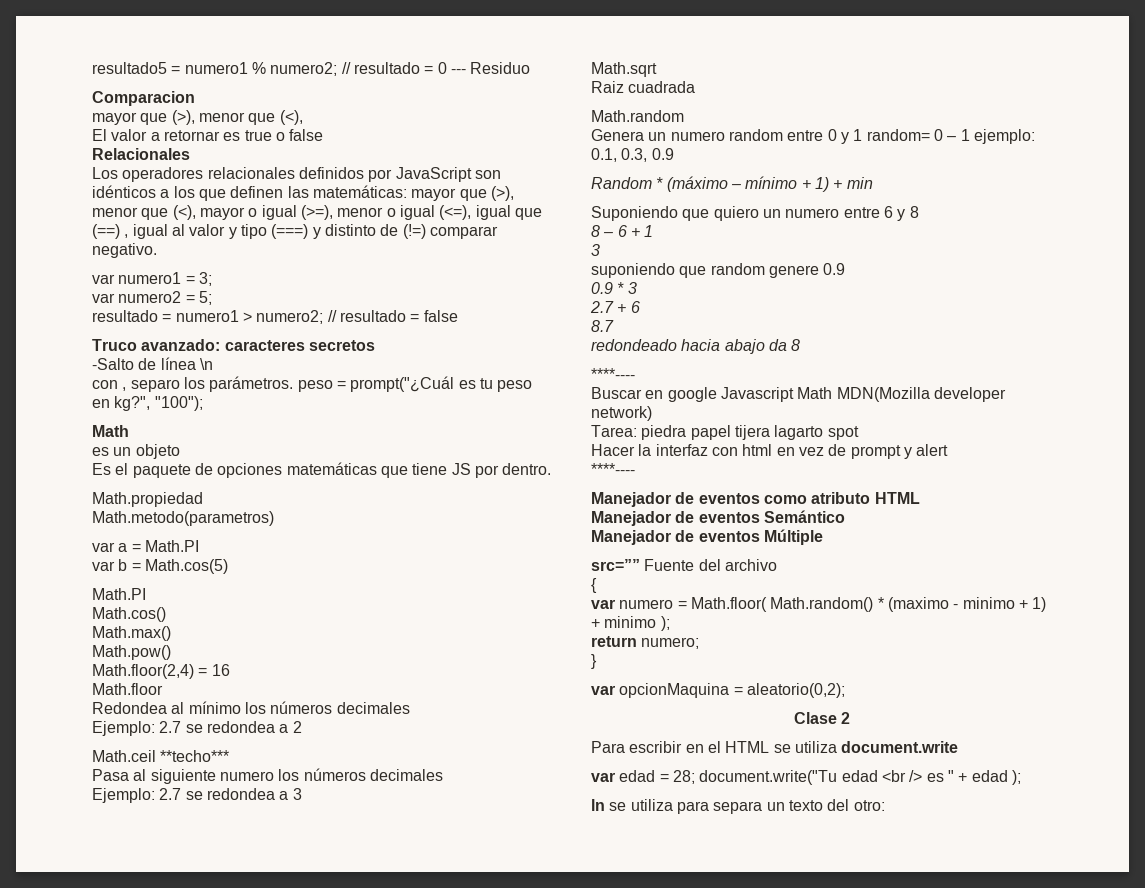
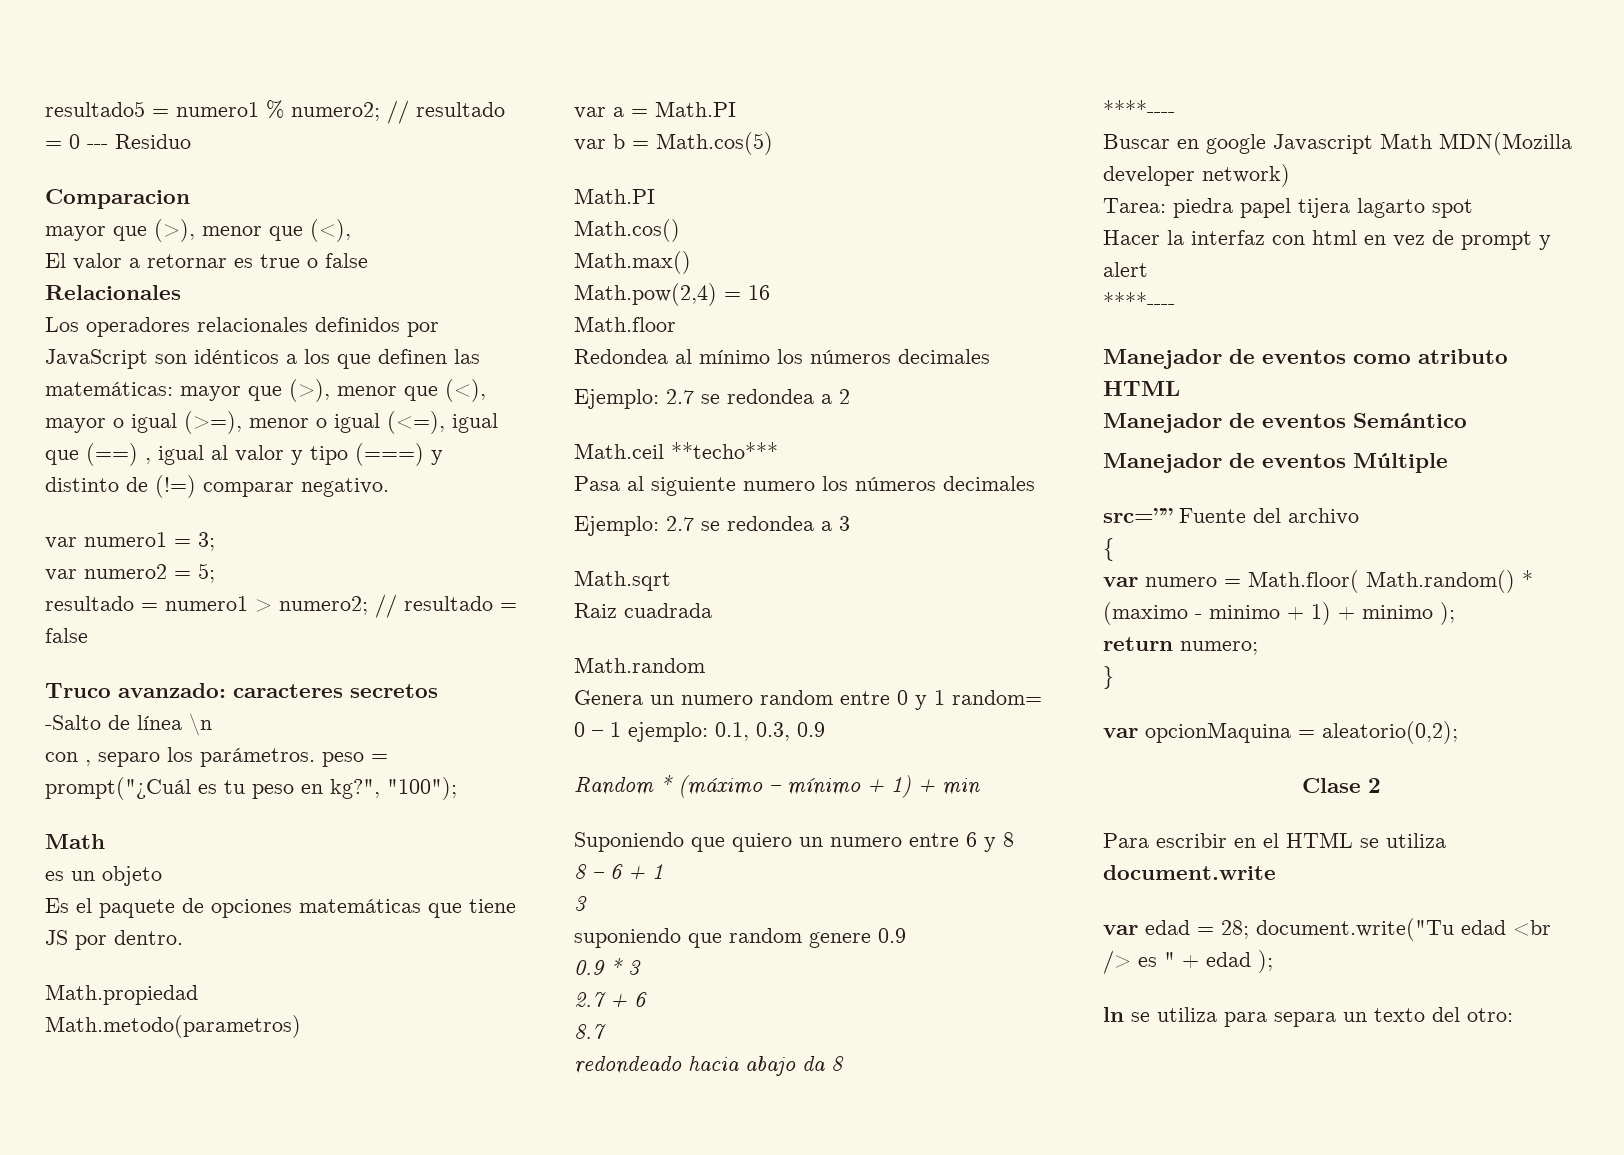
- Math.pow()
- Math.floor(2,4) = 16
+ Math.pow(2,4) = 16

